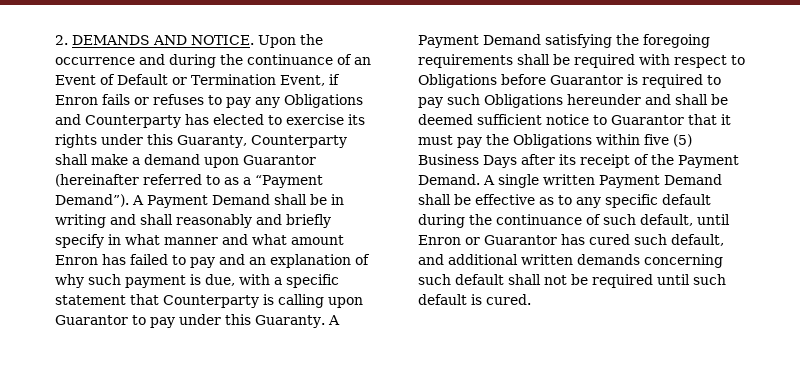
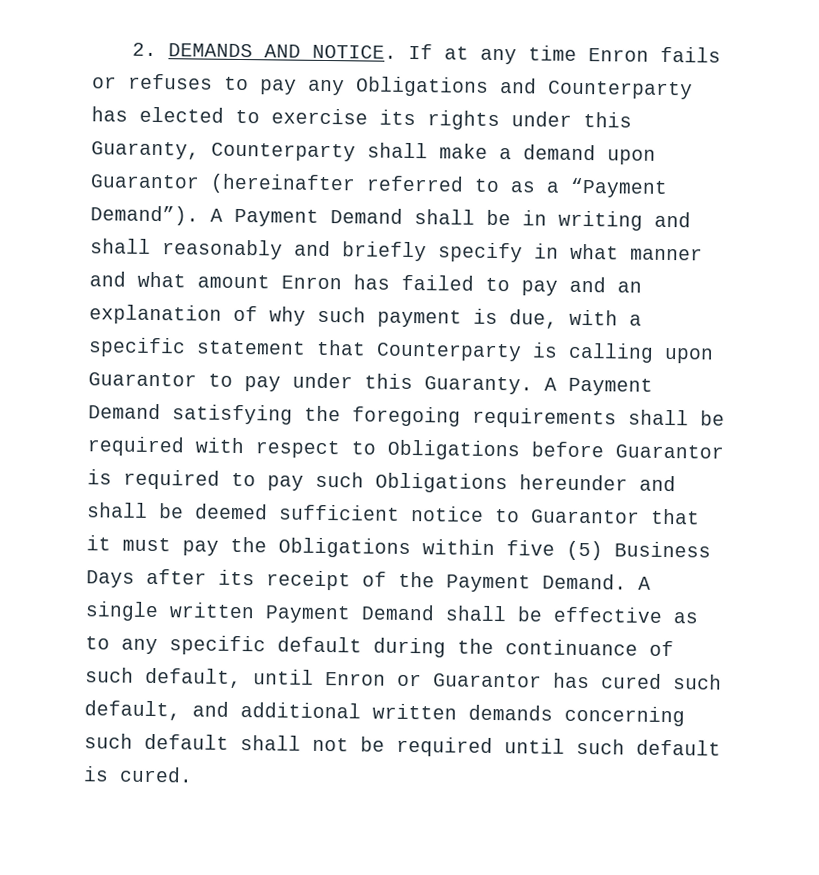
- Upon the occurrence and during the continuance of an Event of Default or Termination Event, if Enron fails or refuses to pay any Obligations and Counterparty has elected to exercise its rights under this Guaranty, Counterparty shall make a demand upon Guarantor (hereinafter referred to as a “Payment Demand”).
+ If at any time Enron fails or refuses to pay any Obligations and Counterparty has elected to exercise its rights under this Guaranty, Counterparty shall make a demand upon Guarantor (hereinafter referred to as a “Payment Demand”).

